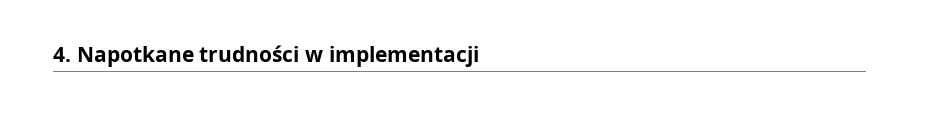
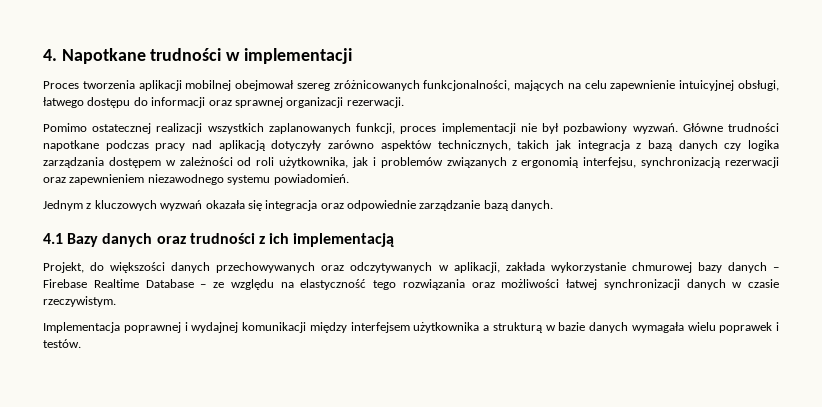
+ Proces tworzenia aplikacji mobilnej obejmował szereg zróżnicowanych funkcjonalności, mających na celu zapewnienie intuicyjnej obsługi, łatwego dostępu do informacji oraz sprawnej organizacji rezerwacji.
+ Pomimo ostatecznej realizacji wszystkich zaplanowanych funkcji, proces implementacji nie był pozbawiony wyzwań. Główne trudności napotkane podczas pracy nad aplikacją dotyczyły zarówno aspektów technicznych, takich jak integracja z bazą danych czy logika zarządzania dostępem w zależności od roli użytkownika, jak i problemów związanych z ergonomią interfejsu, synchronizacją rezerwacji oraz zapewnieniem niezawodnego systemu powiadomień.
+ Jednym z kluczowych wyzwań okazała się integracja oraz odpowiednie zarządzanie bazą danych.
+ 4.1 Bazy danych oraz trudności z ich implementacją
+ Projekt, do większości danych przechowywanych oraz odczytywanych w aplikacji, zakłada wykorzystanie chmurowej bazy danych – Firebase Realtime Database – ze względu na elastyczność tego rozwiązania oraz możliwości łatwej synchronizacji danych w czasie rzeczywistym.
+ Implementacja poprawnej i wydajnej komunikacji między interfejsem użytkownika a strukturą w bazie danych wymagała wielu poprawek i testów.

